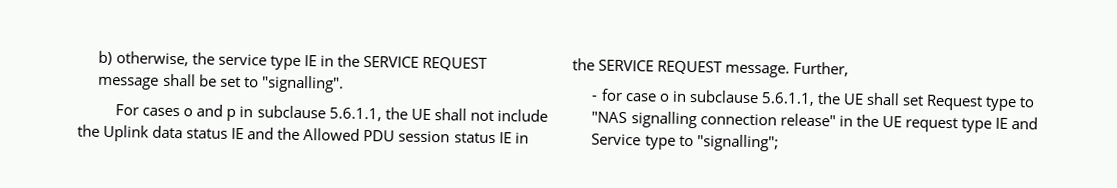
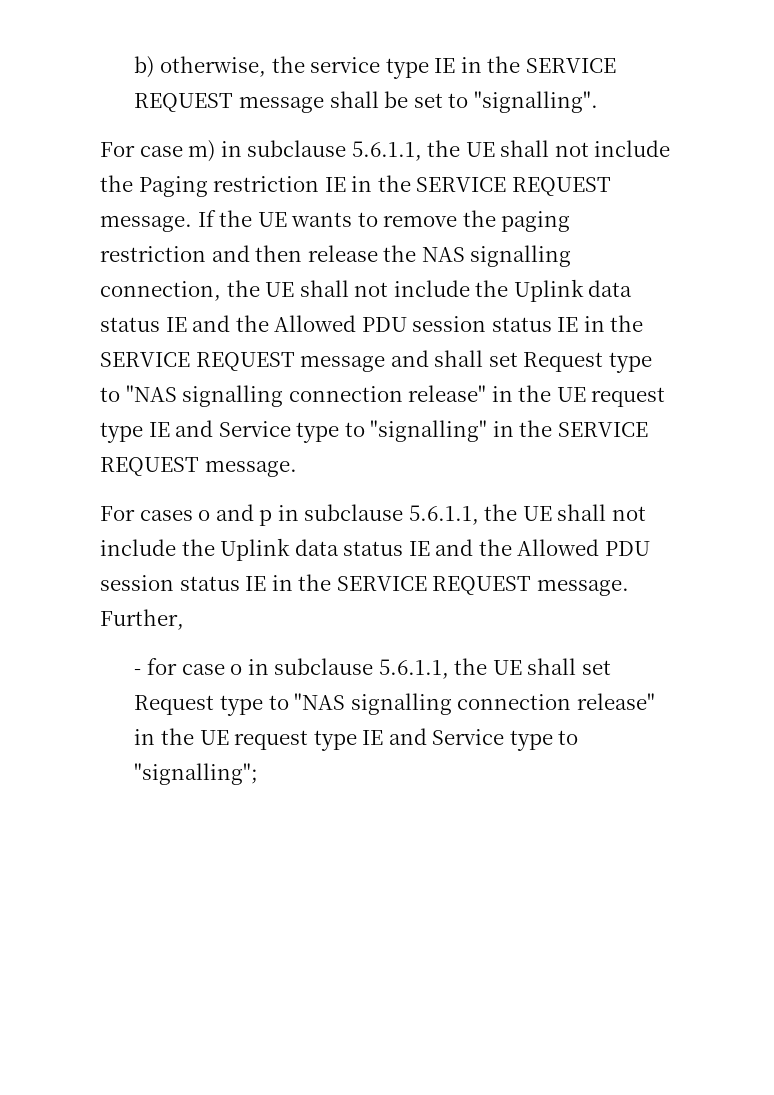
+ For case m) in subclause 5.6.1.1, the UE shall not include the Paging restriction IE in the SERVICE REQUEST message. If the UE wants to remove the paging restriction and then release the NAS signalling connection, the UE shall not include the Uplink data status IE and the Allowed PDU session status IE in the SERVICE REQUEST message and shall set Request type to "NAS signalling connection release" in the UE request type IE and Service type to "signalling" in the SERVICE REQUEST message.

